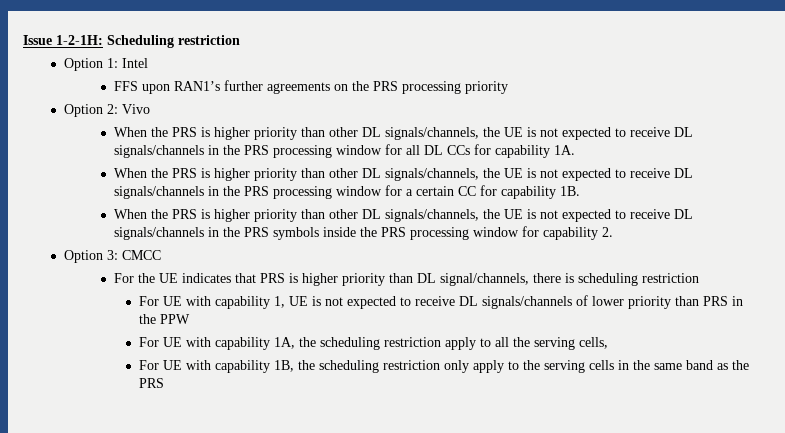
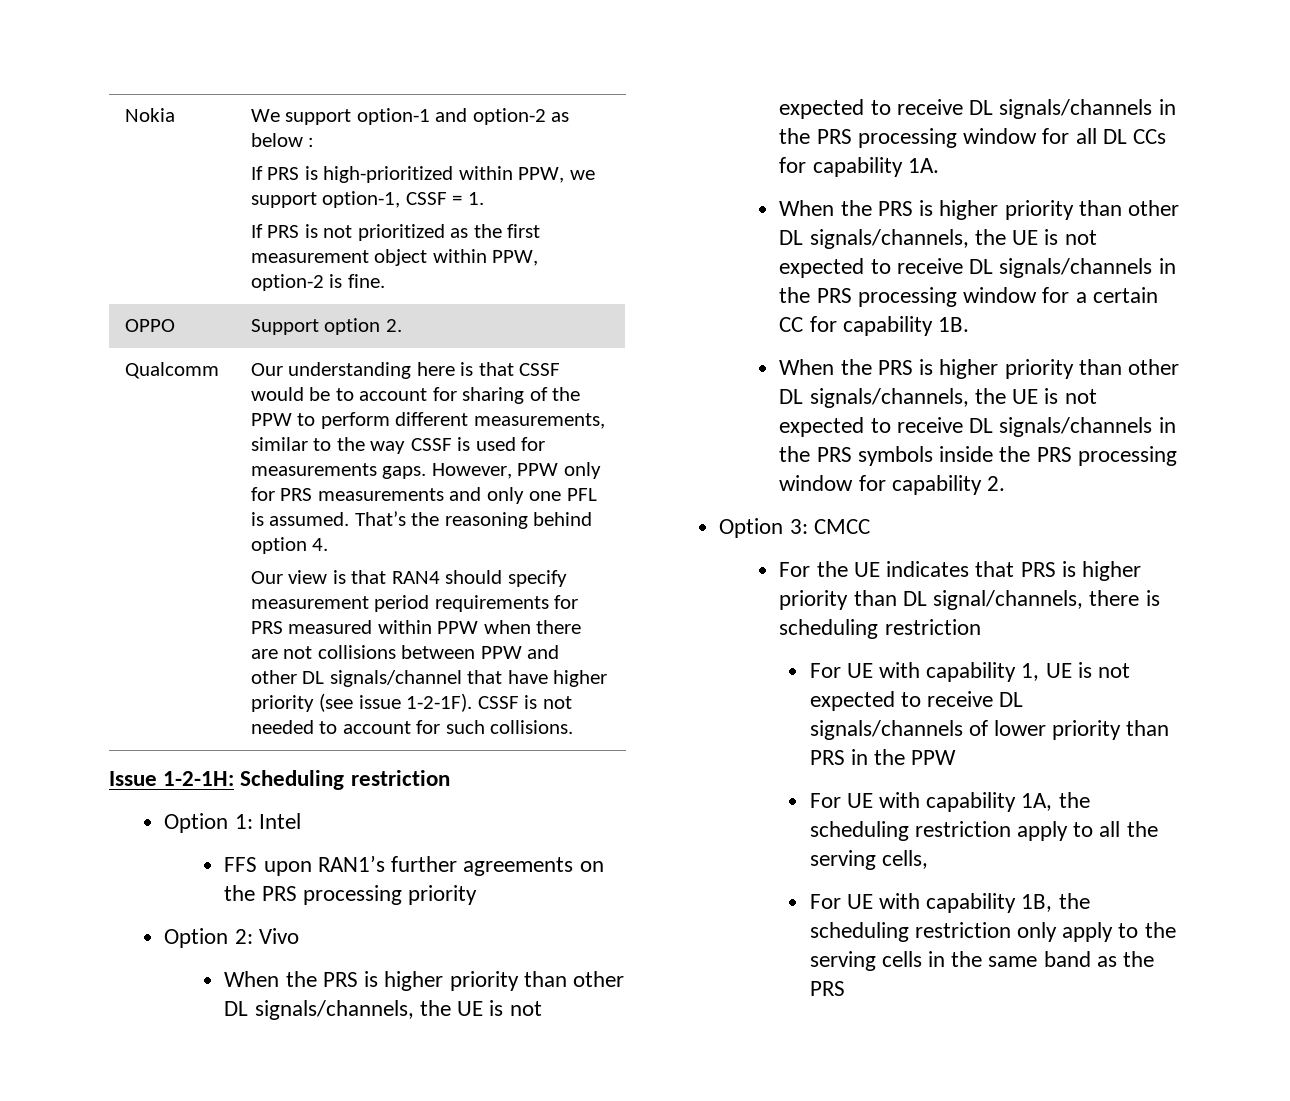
+ Nokia | We support option-1 and option-2 as below :
+ If PRS is high-prioritized within PPW, we support option-1, CSSF = 1.
+ If PRS is not prioritized as the first measurement object within PPW, option-2 is fine.
+ OPPO | Support option 2.
+ Qualcomm | Our understanding here is that CSSF would be to account for sharing of the PPW to perform different measurements, similar to the way CSSF is used for measurements gaps. However, PPW only for PRS measurements and only one PFL is assumed. That’s the reasoning behind option 4.
+ Our view is that RAN4 should specify measurement period requirements for PRS measured within PPW when there are not collisions between PPW and other DL signals/channel that have higher priority (see issue 1-2-1F). CSSF is not needed to account for such collisions.

